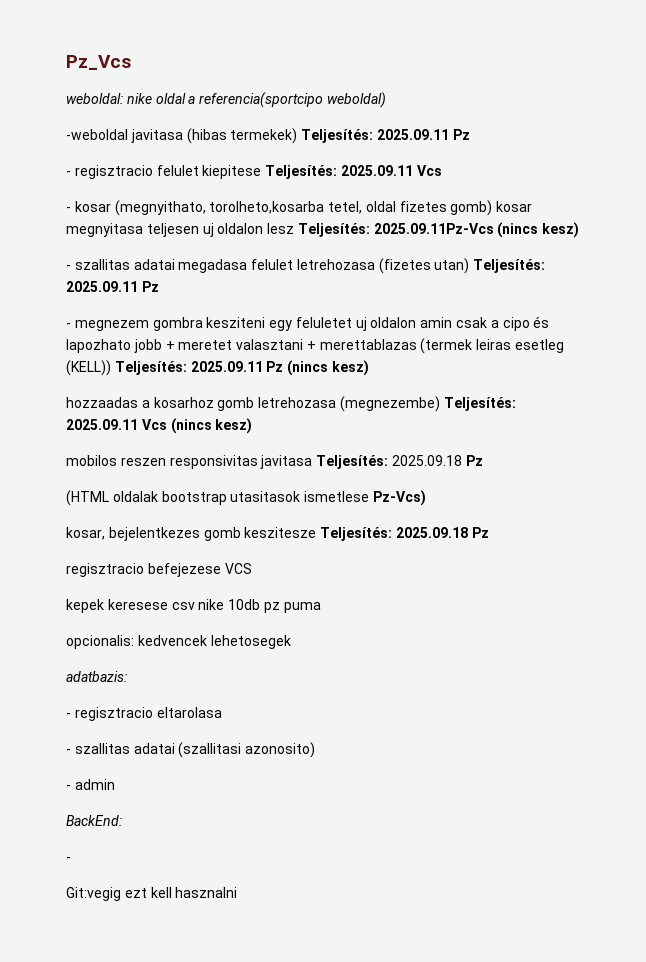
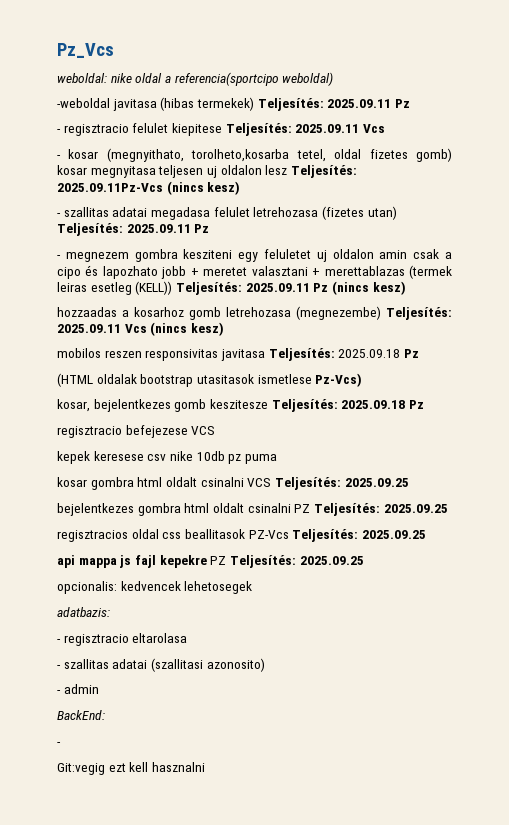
+ kosar gombra html oldalt csinalni VCS Teljesítés: 2025.09.25
+ bejelentkezes gombra html oldalt csinalni PZ Teljesítés: 2025.09.25
+ regisztracios oldal css beallitasok PZ-Vcs Teljesítés: 2025.09.25
+ api mappa js fajl kepekre PZ Teljesítés: 2025.09.25

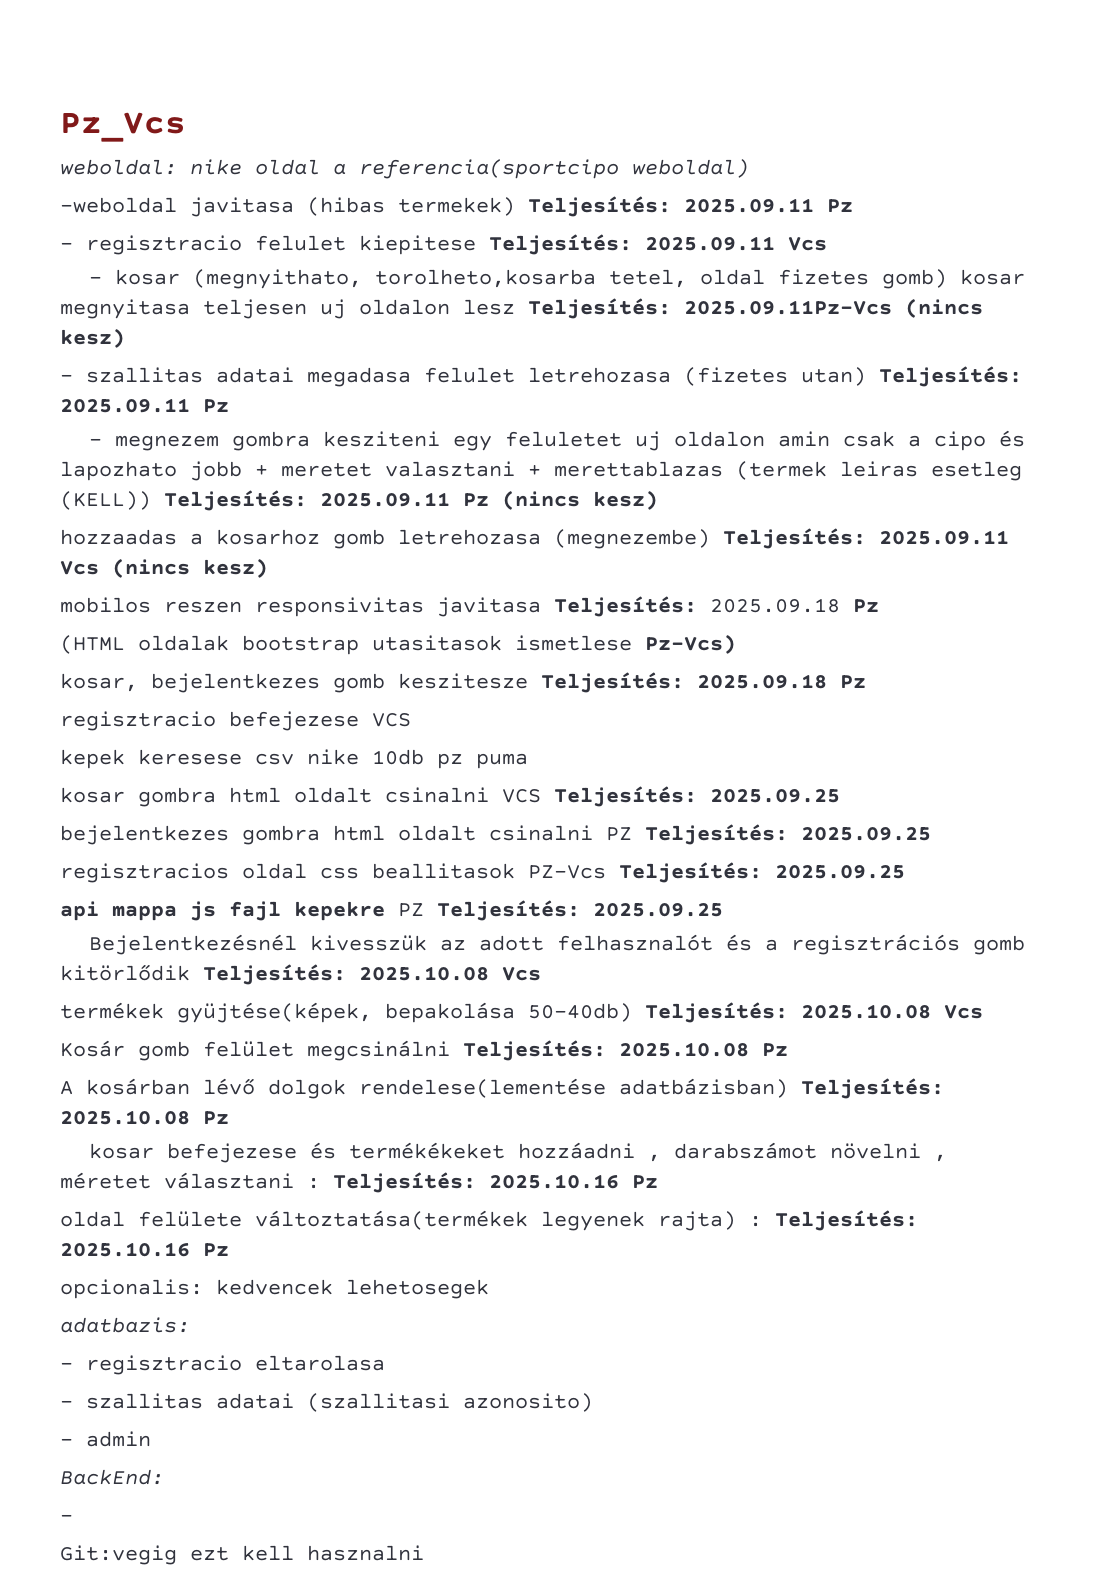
+ Bejelentkezésnél kivesszük az adott felhasznalót és a regisztrációs gomb kitörlődik Teljesítés: 2025.10.08 Vcs
+ termékek gyüjtése(képek, bepakolása 50-40db) Teljesítés: 2025.10.08 Vcs
+ Kosár gomb felület megcsinálni Teljesítés: 2025.10.08 Pz
+ A kosárban lévő dolgok rendelese(lementése adatbázisban) Teljesítés: 2025.10.08 Pz
+ kosar befejezese és termékékeket hozzáadni , darabszámot növelni , méretet választani : Teljesítés: 2025.10.16 Pz
+ oldal felülete változtatása(termékek legyenek rajta) : Teljesítés: 2025.10.16 Pz

